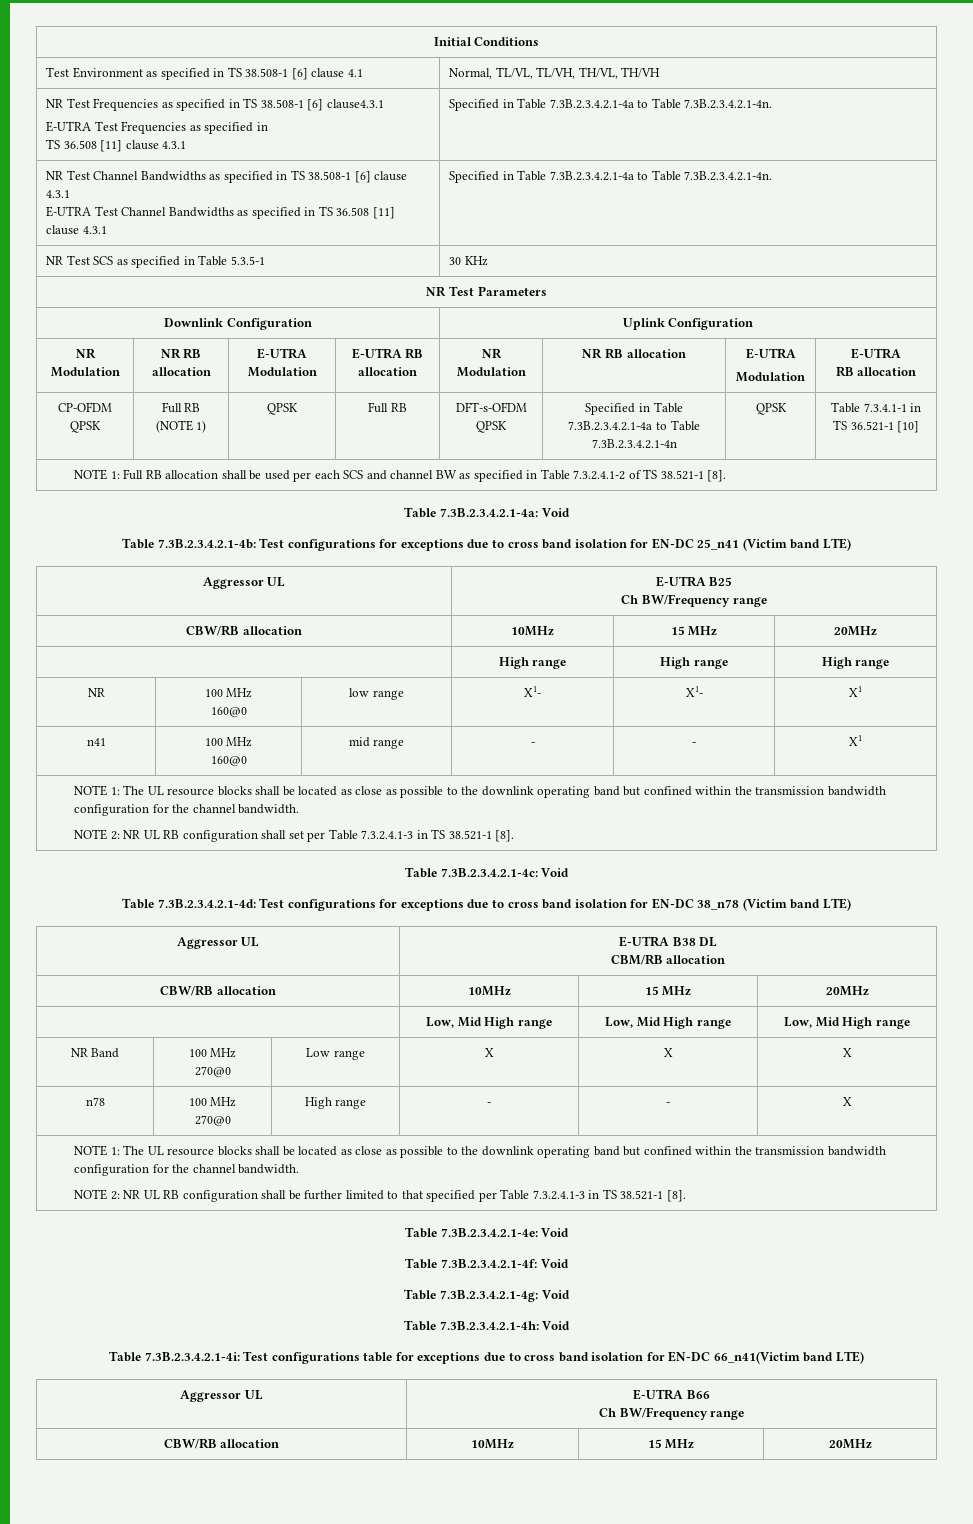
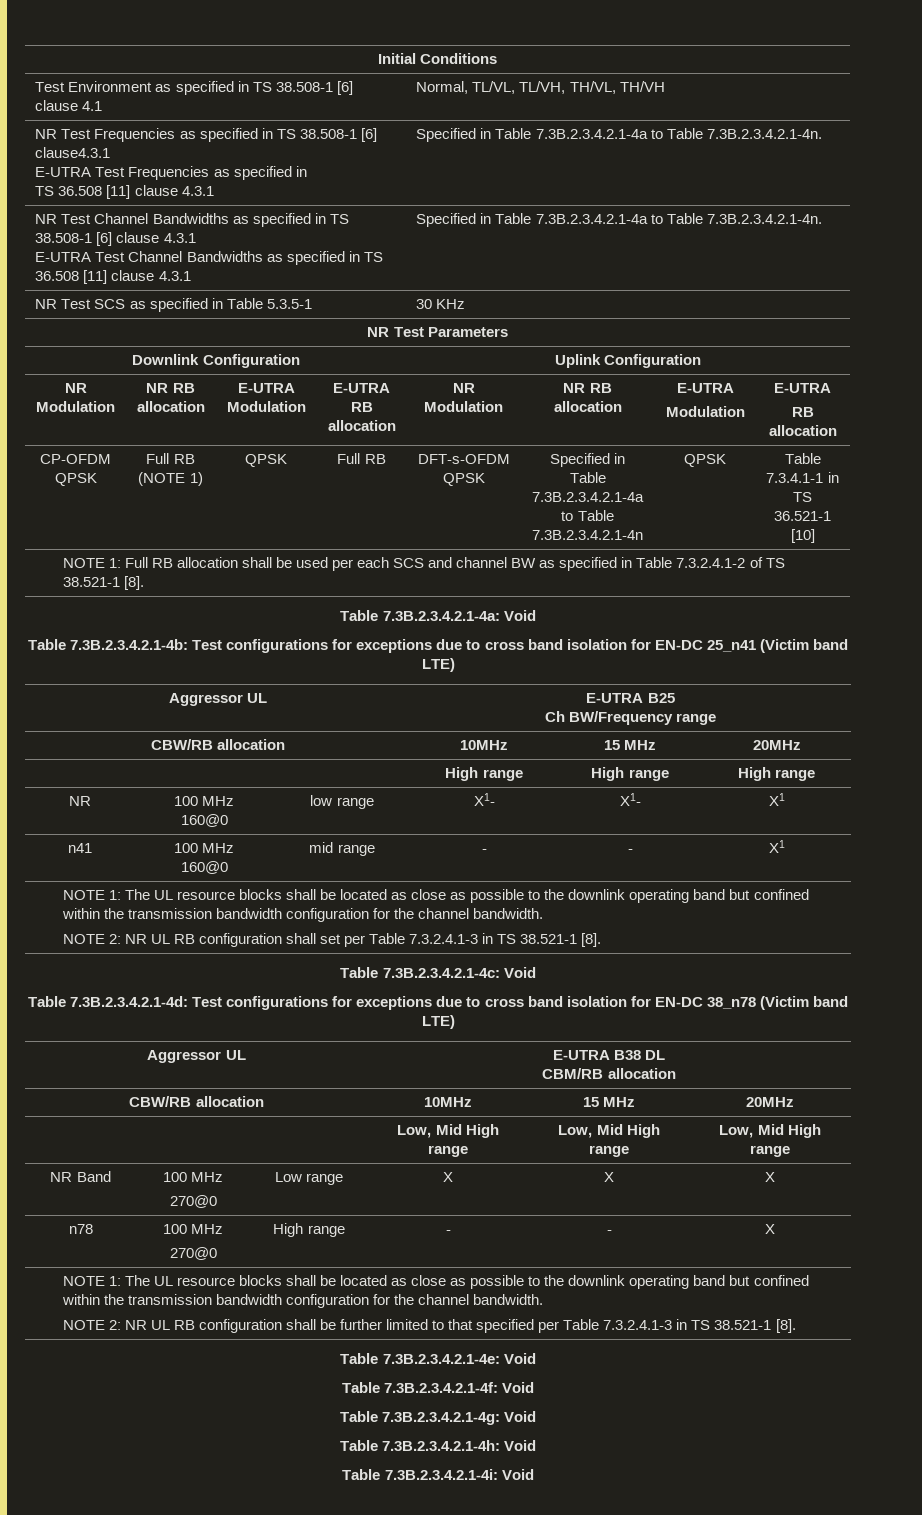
- Table 7.3B.2.3.4.2.1-4i: Test configurations table for exceptions due to cross band isolation for EN-DC 66_n41(Victim band LTE)
- Aggressor UL | E-UTRA B66
- Ch BW/Frequency range
- CBW/RB allocation | 10MHz | 15 MHz | 20MHz
+ Table 7.3B.2.3.4.2.1-4i: Void

